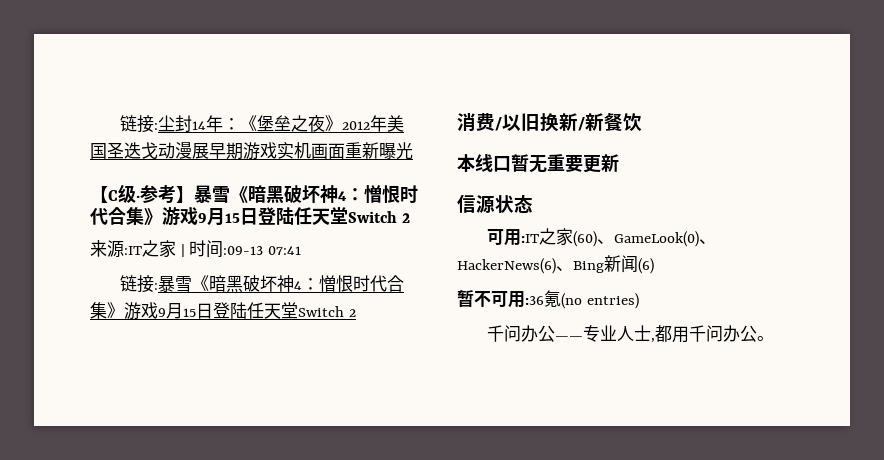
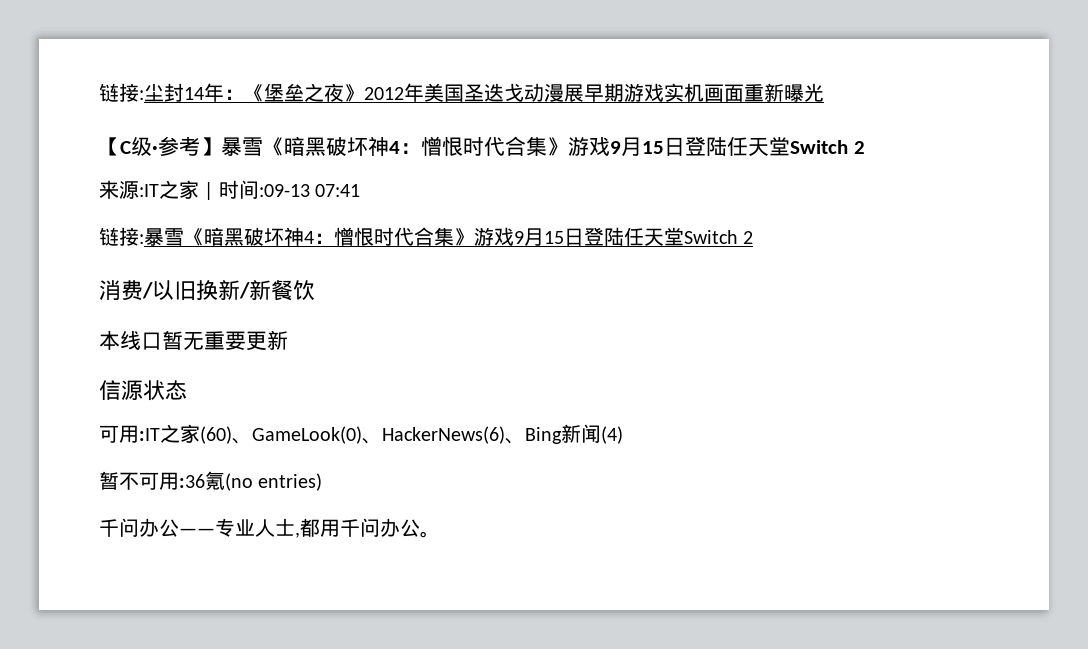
- 可用:IT之家(60)、GameLook(0)、HackerNews(6)、Bing新闻(6)
+ 可用:IT之家(60)、GameLook(0)、HackerNews(6)、Bing新闻(4)

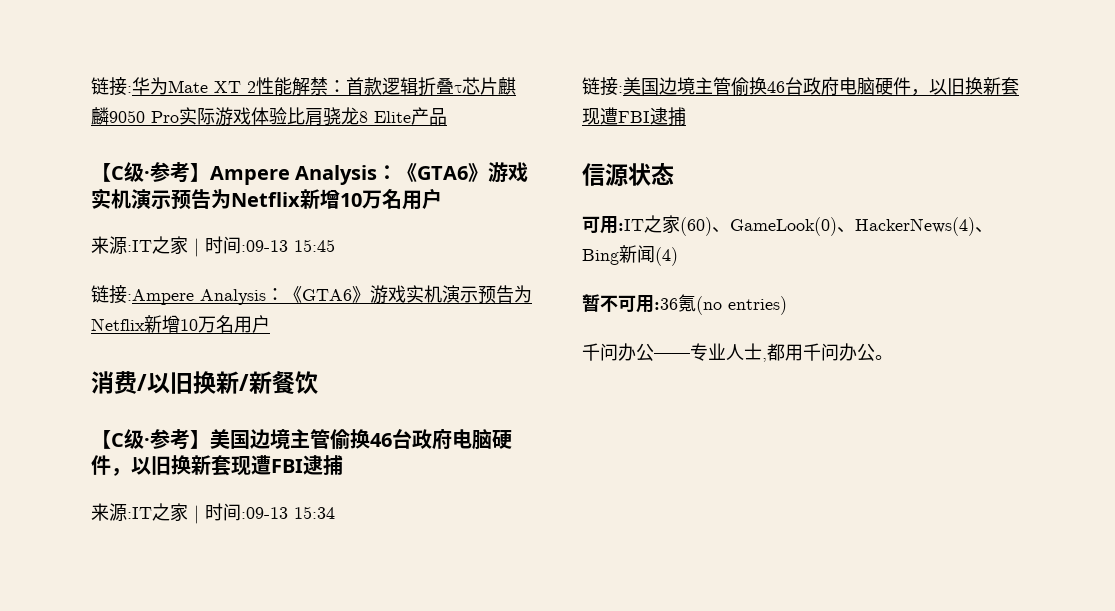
- 链接:尘封14年：《堡垒之夜》2012年美国圣迭戈动漫展早期游戏实机画面重新曝光
- 【C级·参考】暴雪《暗黑破坏神4：憎恨时代合集》游戏9月15日登陆任天堂Switch 2
- 来源:IT之家 | 时间:09-13 07:41
- 链接:暴雪《暗黑破坏神4：憎恨时代合集》游戏9月15日登陆任天堂Switch 2
+ 链接:华为Mate XT 2性能解禁：首款逻辑折叠τ芯片麒麟9050 Pro实际游戏体验比肩骁龙8 Elite产品
+ 【C级·参考】Ampere Analysis：《GTA6》游戏实机演示预告为Netflix新增10万名用户
+ 来源:IT之家 | 时间:09-13 15:45
+ 链接:Ampere Analysis：《GTA6》游戏实机演示预告为Netflix新增10万名用户
- 本线口暂无重要更新
+ 【C级·参考】美国边境主管偷换46台政府电脑硬件，以旧换新套现遭FBI逮捕
+ 来源:IT之家 | 时间:09-13 15:34
+ 链接:美国边境主管偷换46台政府电脑硬件，以旧换新套现遭FBI逮捕
- 可用:IT之家(60)、GameLook(0)、HackerNews(6)、Bing新闻(4)
+ 可用:IT之家(60)、GameLook(0)、HackerNews(4)、Bing新闻(4)

